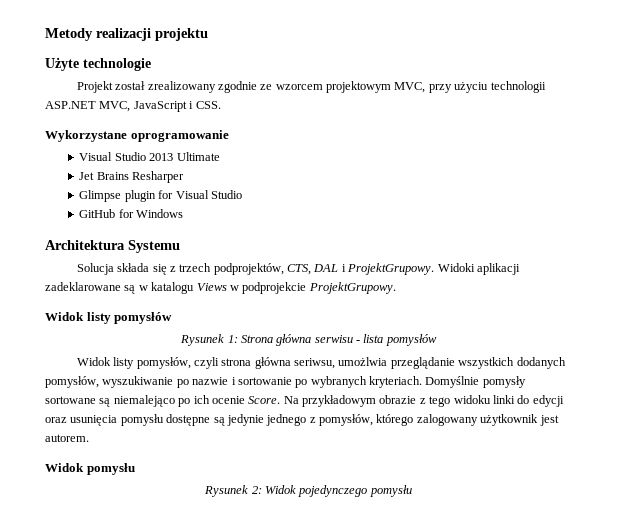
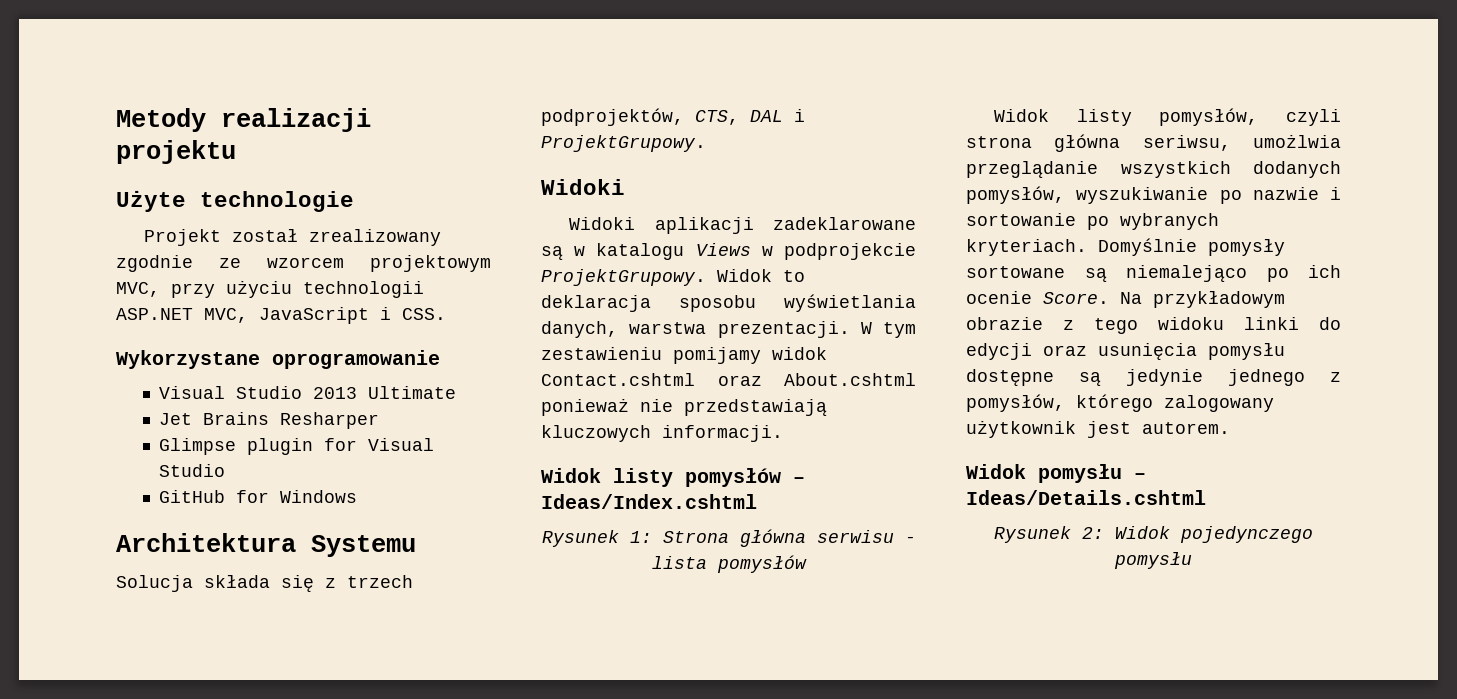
- Solucja składa się z trzech podprojektów, CTS, DAL i ProjektGrupowy. Widoki aplikacji zadeklarowane są w katalogu Views w podprojekcie ProjektGrupowy.
+ Solucja składa się z trzech podprojektów, CTS, DAL i ProjektGrupowy.
+ Widoki
+ Widoki aplikacji zadeklarowane są w katalogu Views w podprojekcie ProjektGrupowy. Widok to deklaracja sposobu wyświetlania danych, warstwa prezentacji. W tym zestawieniu pomijamy widok Contact.cshtml oraz About.cshtml ponieważ nie przedstawiają kluczowych informacji.
- Widok listy pomysłów
+ Widok listy pomysłów – Ideas/Index.cshtml
- Widok pomysłu
+ Widok pomysłu – Ideas/Details.cshtml

